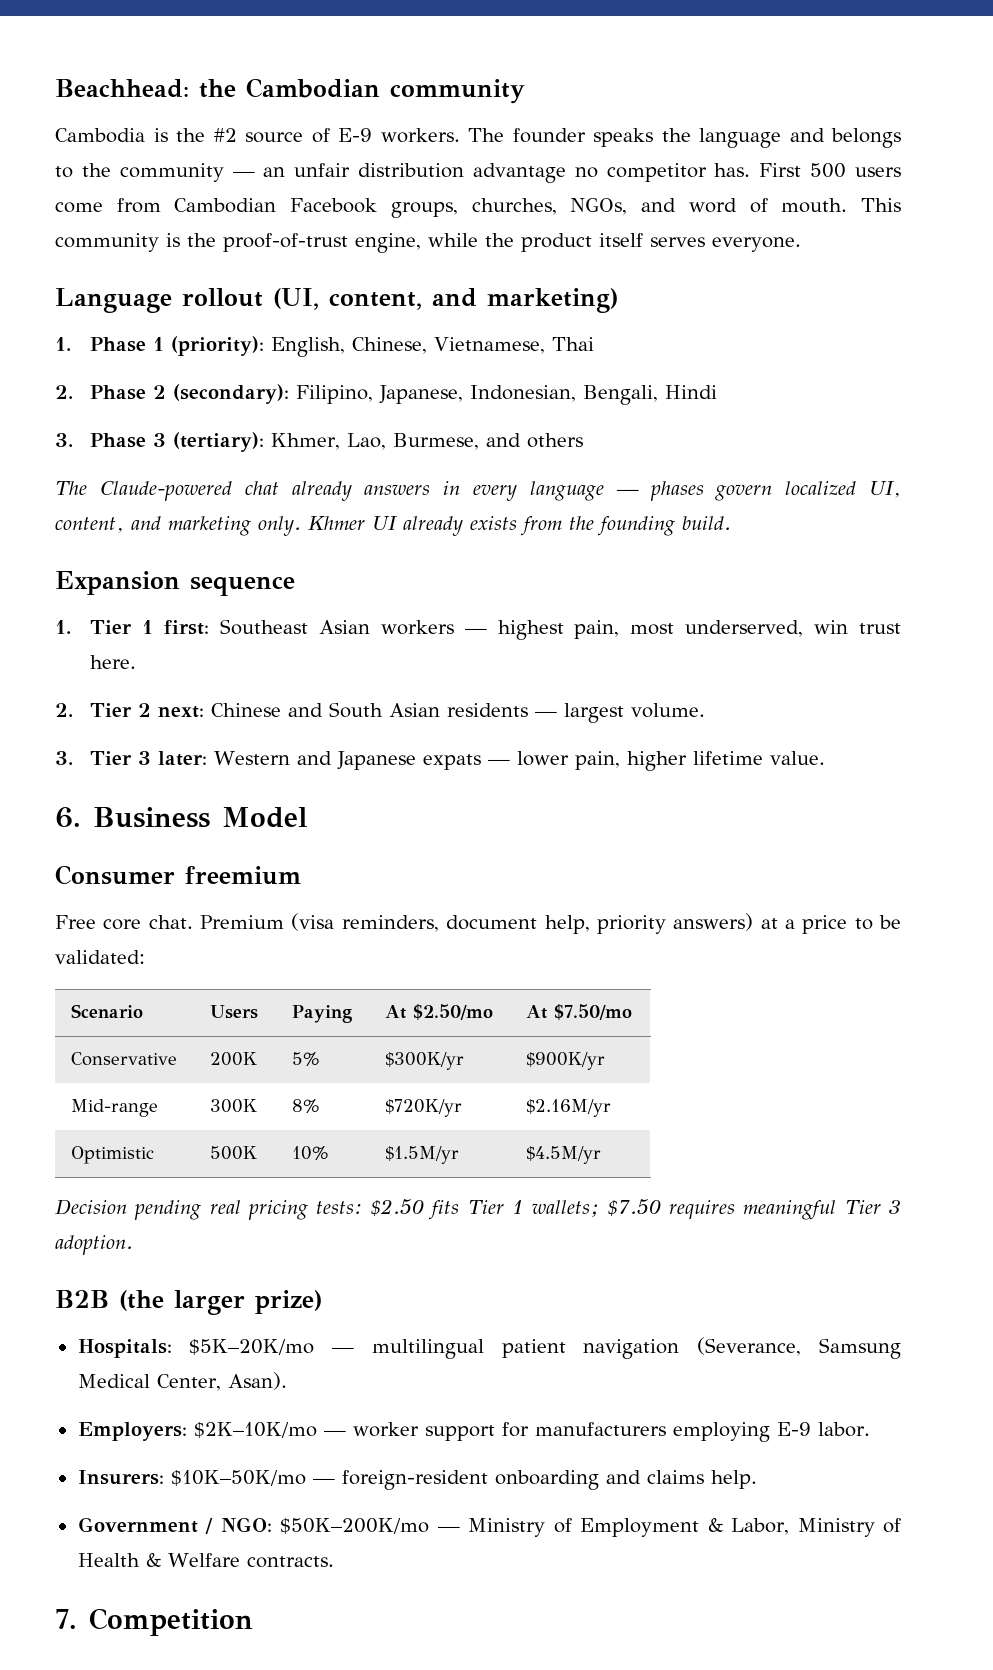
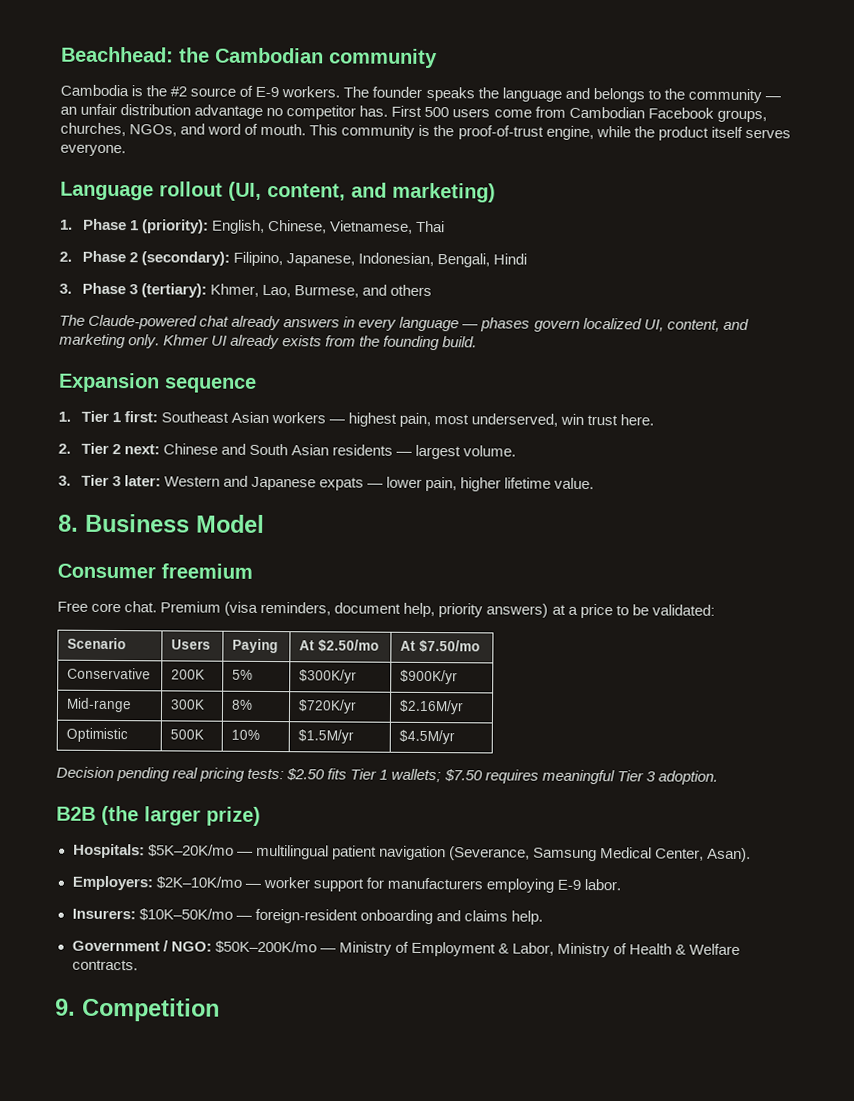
- 6. Business Model
+ 8. Business Model
- 7. Competition
+ 9. Competition

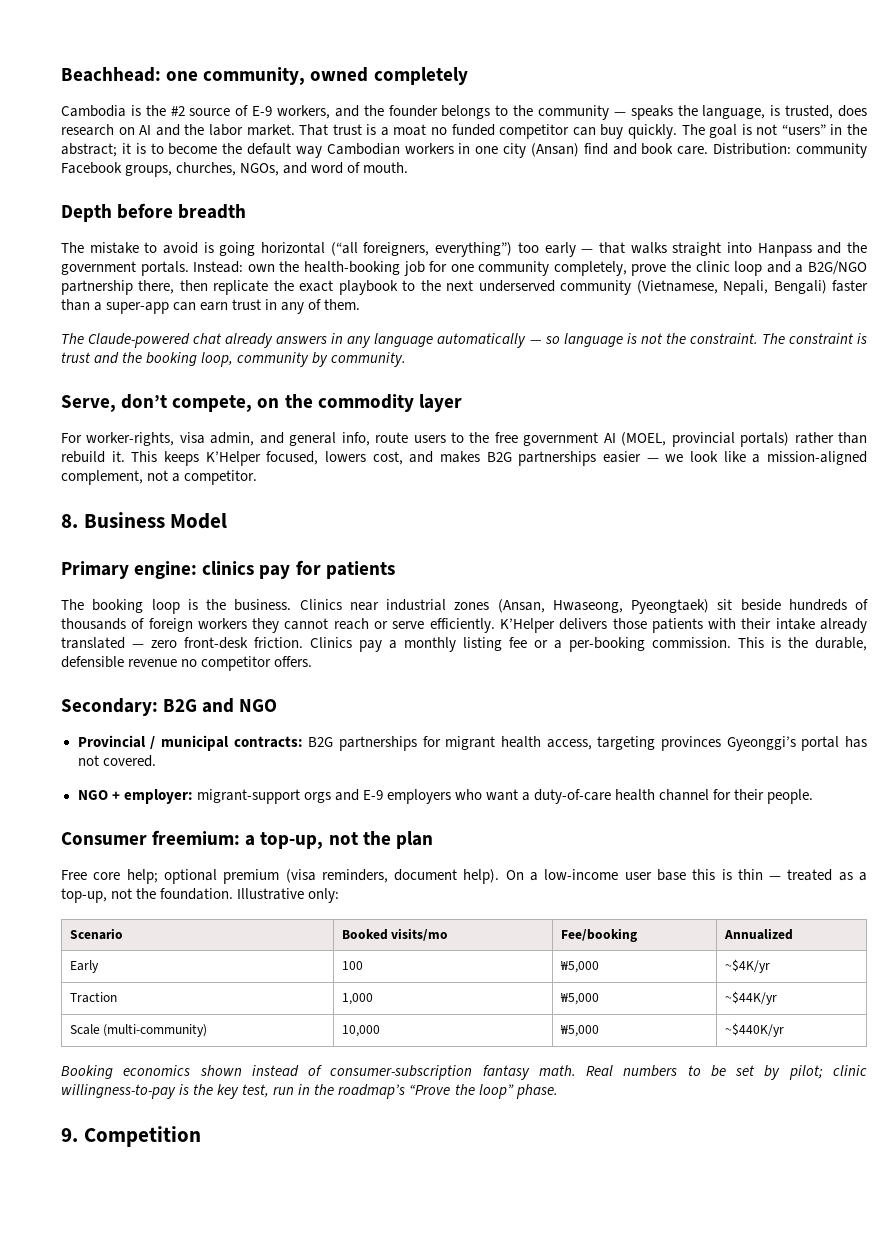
- Beachhead: the Cambodian community
+ Beachhead: one community, owned completely
- Cambodia is the #2 source of E-9 workers. The founder speaks the language and belongs to the community — an unfair distribution advantage no competitor has. First 500 users come from Cambodian Facebook groups, churches, NGOs, and word of mouth. This community is the proof-of-trust engine, while the product itself serves everyone.
- Language rollout (UI, content, and marketing)
- 1. Phase 1 (priority): English, Chinese, Vietnamese, Thai
- 2. Phase 2 (secondary): Filipino, Japanese, Indonesian, Bengali, Hindi
- 3. Phase 3 (tertiary): Khmer, Lao, Burmese, and others
+ Cambodia is the #2 source of E-9 workers, and the founder belongs to the community — speaks the language, is trusted, does research on AI and the labor market. That trust is a moat no funded competitor can buy quickly. The goal is not “users” in the abstract; it is to become the default way Cambodian workers in one city (Ansan) find and book care. Distribution: community Facebook groups, churches, NGOs, and word of mouth.
+ Depth before breadth
+ The mistake to avoid is going horizontal (“all foreigners, everything”) too early — that walks straight into Hanpass and the government portals. Instead: own the health-booking job for one community completely, prove the clinic loop and a B2G/NGO partnership there, then replicate the exact playbook to the next underserved community (Vietnamese, Nepali, Bengali) faster than a super-app can earn trust in any of them.
- The Claude-powered chat already answers in every language — phases govern localized UI, content, and marketing only. Khmer UI already exists from the founding build.
- Expansion sequence
- 1. Tier 1 first: Southeast Asian workers — highest pain, most underserved, win trust here.
- 2. Tier 2 next: Chinese and South Asian residents — largest volume.
- 3. Tier 3 later: Western and Japanese expats — lower pain, higher lifetime value.
+ The Claude-powered chat already answers in any language automatically — so language is not the constraint. The constraint is trust and the booking loop, community by community.
+ Serve, don’t compete, on the commodity layer
+ For worker-rights, visa admin, and general info, route users to the free government AI (MOEL, provincial portals) rather than rebuild it. This keeps K’Helper focused, lowers cost, and makes B2G partnerships easier — we look like a mission-aligned complement, not a competitor.
  8. Business Model
- Consumer freemium
- Free core chat. Premium (visa reminders, document help, priority answers) at a price to be validated:
- Scenario | Users | Paying | At $2.50/mo | At $7.50/mo
- Conservative | 200K | 5% | $300K/yr | $900K/yr
- Mid-range | 300K | 8% | $720K/yr | $2.16M/yr
- Optimistic | 500K | 10% | $1.5M/yr | $4.5M/yr
- Decision pending real pricing tests: $2.50 fits Tier 1 wallets; $7.50 requires meaningful Tier 3 adoption.
- B2B (the larger prize)
- Hospitals: $5K–20K/mo — multilingual patient navigation (Severance, Samsung Medical Center, Asan).
- Employers: $2K–10K/mo — worker support for manufacturers employing E-9 labor.
- Insurers: $10K–50K/mo — foreign-resident onboarding and claims help.
- Government / NGO: $50K–200K/mo — Ministry of Employment & Labor, Ministry of Health & Welfare contracts.
+ Primary engine: clinics pay for patients
+ The booking loop is the business. Clinics near industrial zones (Ansan, Hwaseong, Pyeongtaek) sit beside hundreds of thousands of foreign workers they cannot reach or serve efficiently. K’Helper delivers those patients with their intake already translated — zero front-desk friction. Clinics pay a monthly listing fee or a per-booking commission. This is the durable, defensible revenue no competitor offers.
+ Secondary: B2G and NGO
+ Provincial / municipal contracts: B2G partnerships for migrant health access, targeting provinces Gyeonggi’s portal has not covered.
+ NGO + employer: migrant-support orgs and E-9 employers who want a duty-of-care health channel for their people.
+ Consumer freemium: a top-up, not the plan
+ Free core help; optional premium (visa reminders, document help). On a low-income user base this is thin — treated as a top-up, not the foundation. Illustrative only:
+ Scenario | Booked visits/mo | Fee/booking | Annualized
+ Early | 100 | ₩5,000 | ~$4K/yr
+ Traction | 1,000 | ₩5,000 | ~$44K/yr
+ Scale (multi-community) | 10,000 | ₩5,000 | ~$440K/yr
+ Booking economics shown instead of consumer-subscription fantasy math. Real numbers to be set by pilot; clinic willingness-to-pay is the key test, run in the roadmap’s “Prove the loop” phase.

